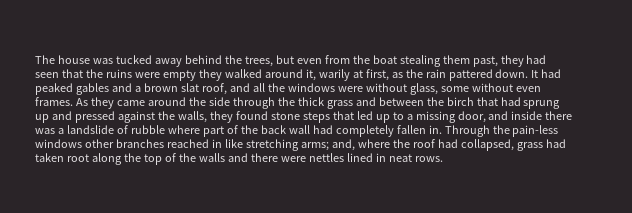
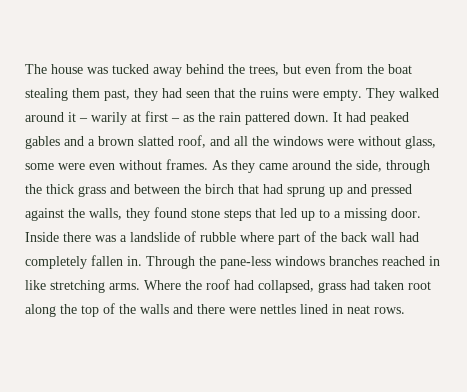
- The house was tucked away behind the trees, but even from the boat stealing them past, they had seen that the ruins were empty they walked around it, warily at first, as the rain pattered down.
+ The house was tucked away behind the trees, but even from the boat stealing them past, they had seen that the ruins were empty. They walked around it – warily at first – as the rain pattered down.
- It had peaked gables and a brown slat roof, and all the windows were without glass, some without even frames.
+ It had peaked gables and a brown slatted roof, and all the windows were without glass, some were even without frames.
- As they came around the side through the thick grass and between the birch that had sprung up and pressed against the walls, they found stone steps that led up to a missing door, and inside there was a landslide of rubble where part of the back wall had completely fallen in.
+ As they came around the side, through the thick grass and between the birch that had sprung up and pressed against the walls, they found stone steps that led up to a missing door. Inside there was a landslide of rubble where part of the back wall had completely fallen in.
- Through the pain-less windows other branches reached in like stretching arms; and, where the roof had collapsed, grass had taken root along the top of the walls and there were nettles lined in neat rows.
+ Through the pane-less windows branches reached in like stretching arms. Where the roof had collapsed, grass had taken root along the top of the walls and there were nettles lined in neat rows.

